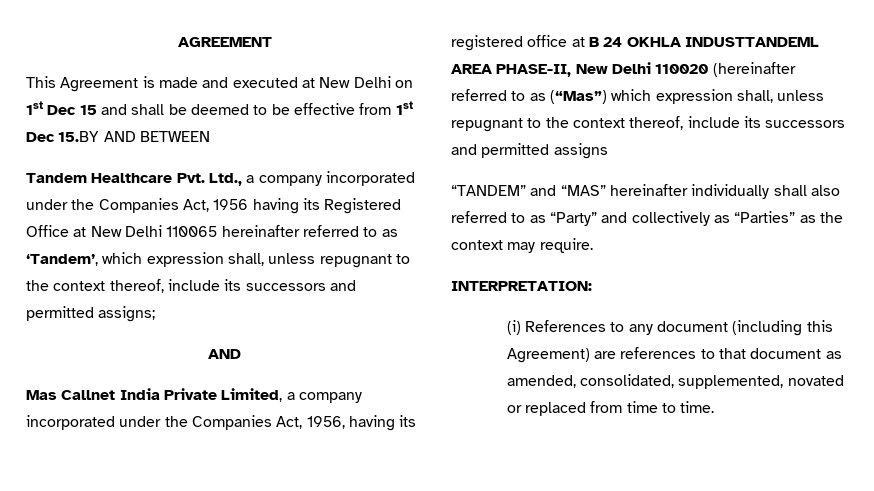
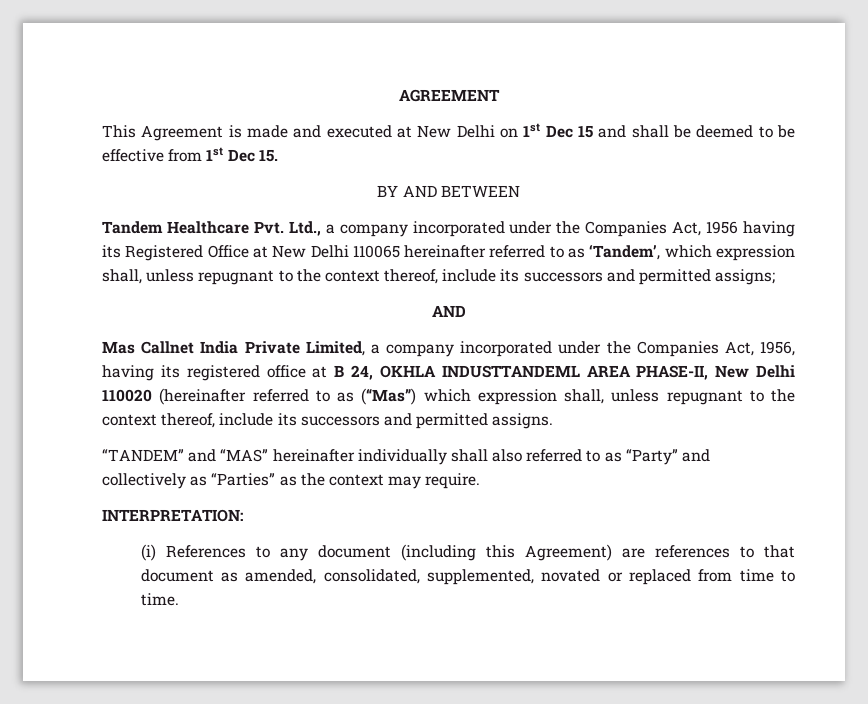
- This Agreement is made and executed at New Delhi on 1st Dec 15 and shall be deemed to be effective from 1st Dec 15.BY AND BETWEEN
+ This Agreement is made and executed at New Delhi on 1st Dec 15 and shall be deemed to be effective from 1st Dec 15.
+ BY AND BETWEEN
- Mas Callnet India Private Limited, a company incorporated under the Companies Act, 1956, having its registered office at B 24 OKHLA INDUSTTANDEML AREA PHASE-II, New Delhi 110020 (hereinafter referred to as (“Mas”) which expression shall, unless repugnant to the context thereof, include its successors and permitted assigns
+ Mas Callnet India Private Limited, a company incorporated under the Companies Act, 1956, having its registered office at B 24, OKHLA INDUSTTANDEML AREA PHASE-II, New Delhi 110020 (hereinafter referred to as (“Mas”) which expression shall, unless repugnant to the context thereof, include its successors and permitted assigns.

